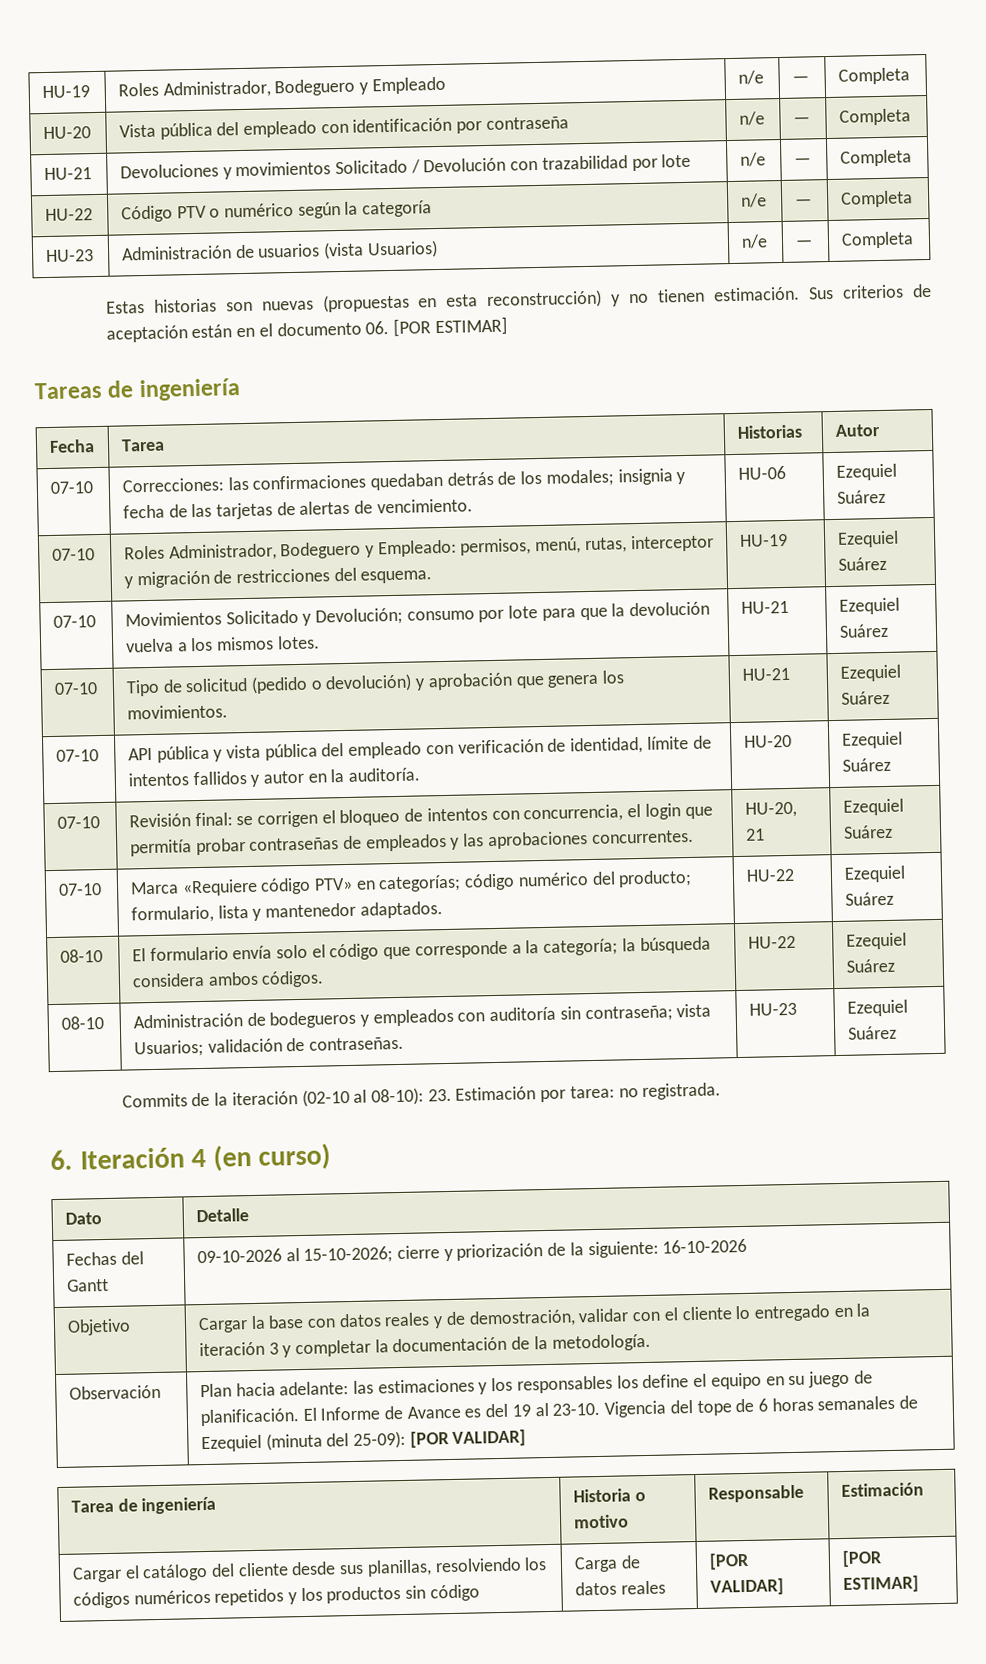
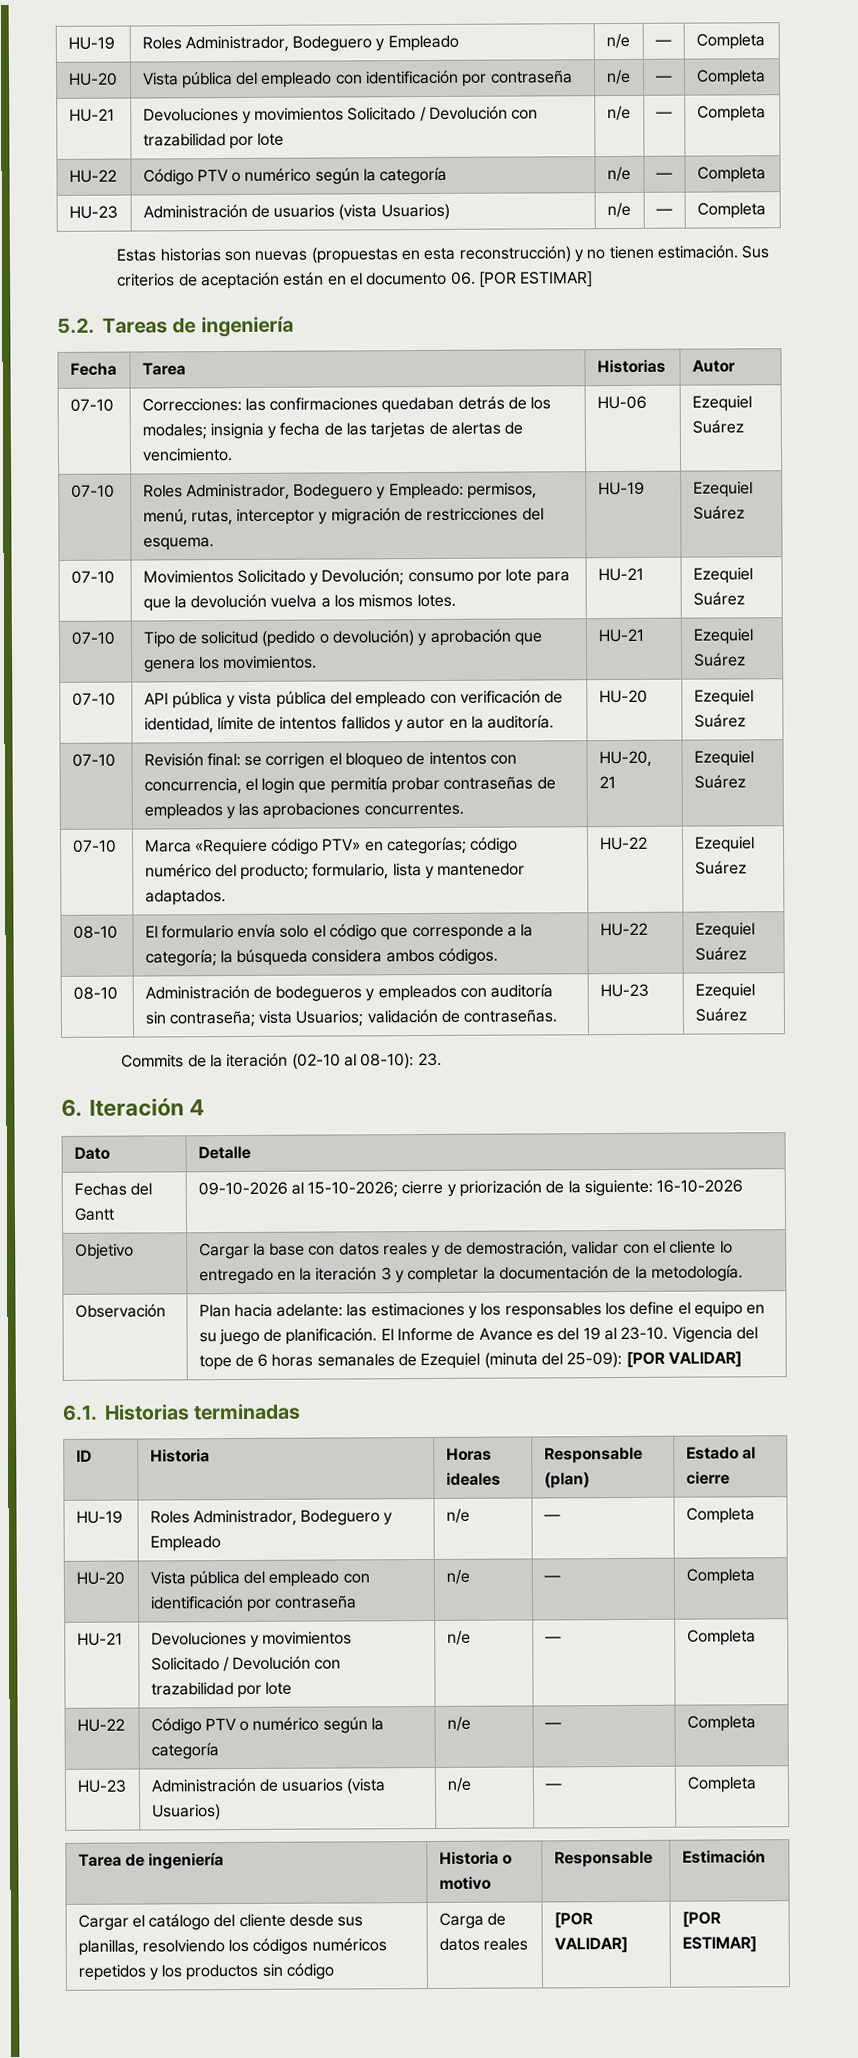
- Tareas de ingeniería
+ 5.2. Tareas de ingeniería
- Commits de la iteración (02-10 al 08-10): 23. Estimación por tarea: no registrada.
+ Commits de la iteración (02-10 al 08-10): 23.
- 6. Iteración 4 (en curso)
+ 6. Iteración 4
+ 6.1. Historias terminadas
+ ID | Historia | Horas ideales | Responsable (plan) | Estado al cierre
+ HU-19 | Roles Administrador, Bodeguero y Empleado | n/e | — | Completa
+ HU-20 | Vista pública del empleado con identificación por contraseña | n/e | — | Completa
+ HU-21 | Devoluciones y movimientos Solicitado / Devolución con trazabilidad por lote | n/e | — | Completa
+ HU-22 | Código PTV o numérico según la categoría | n/e | — | Completa
+ HU-23 | Administración de usuarios (vista Usuarios) | n/e | — | Completa

